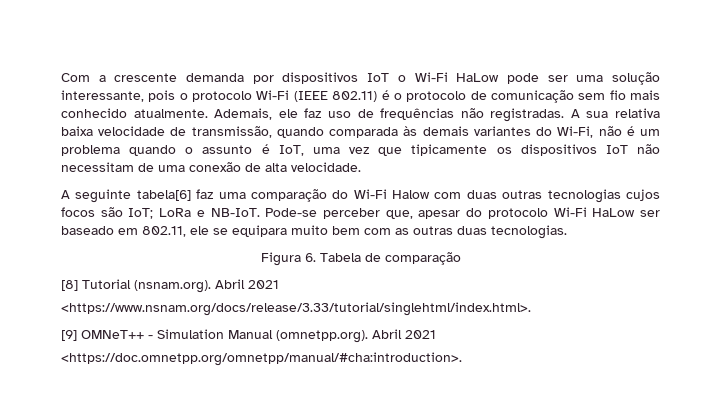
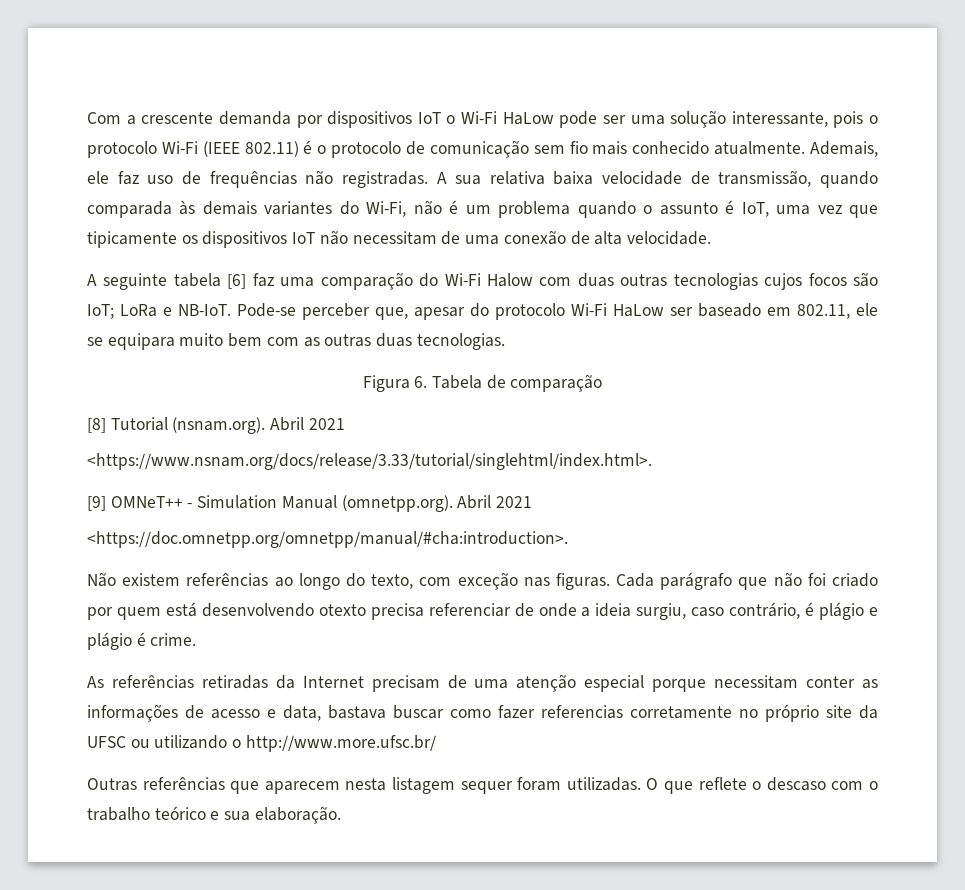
- A seguinte tabela[6] faz uma comparação do Wi-Fi Halow com duas outras tecnologias cujos focos são IoT; LoRa e NB-IoT.
+ A seguinte tabela [6] faz uma comparação do Wi-Fi Halow com duas outras tecnologias cujos focos são IoT; LoRa e NB-IoT.
+ Não existem referências ao longo do texto, com exceção nas figuras. Cada parágrafo que não foi criado por quem está desenvolvendo otexto precisa referenciar de onde a ideia surgiu, caso contrário, é plágio e plágio é crime.
+ As referências retiradas da Internet precisam de uma atenção especial porque necessitam conter as informações de acesso e data, bastava buscar como fazer referencias corretamente no próprio site da UFSC ou utilizando o http://www.more.ufsc.br/
+ Outras referências que aparecem nesta listagem sequer foram utilizadas. O que reflete o descaso com o trabalho teórico e sua elaboração.

